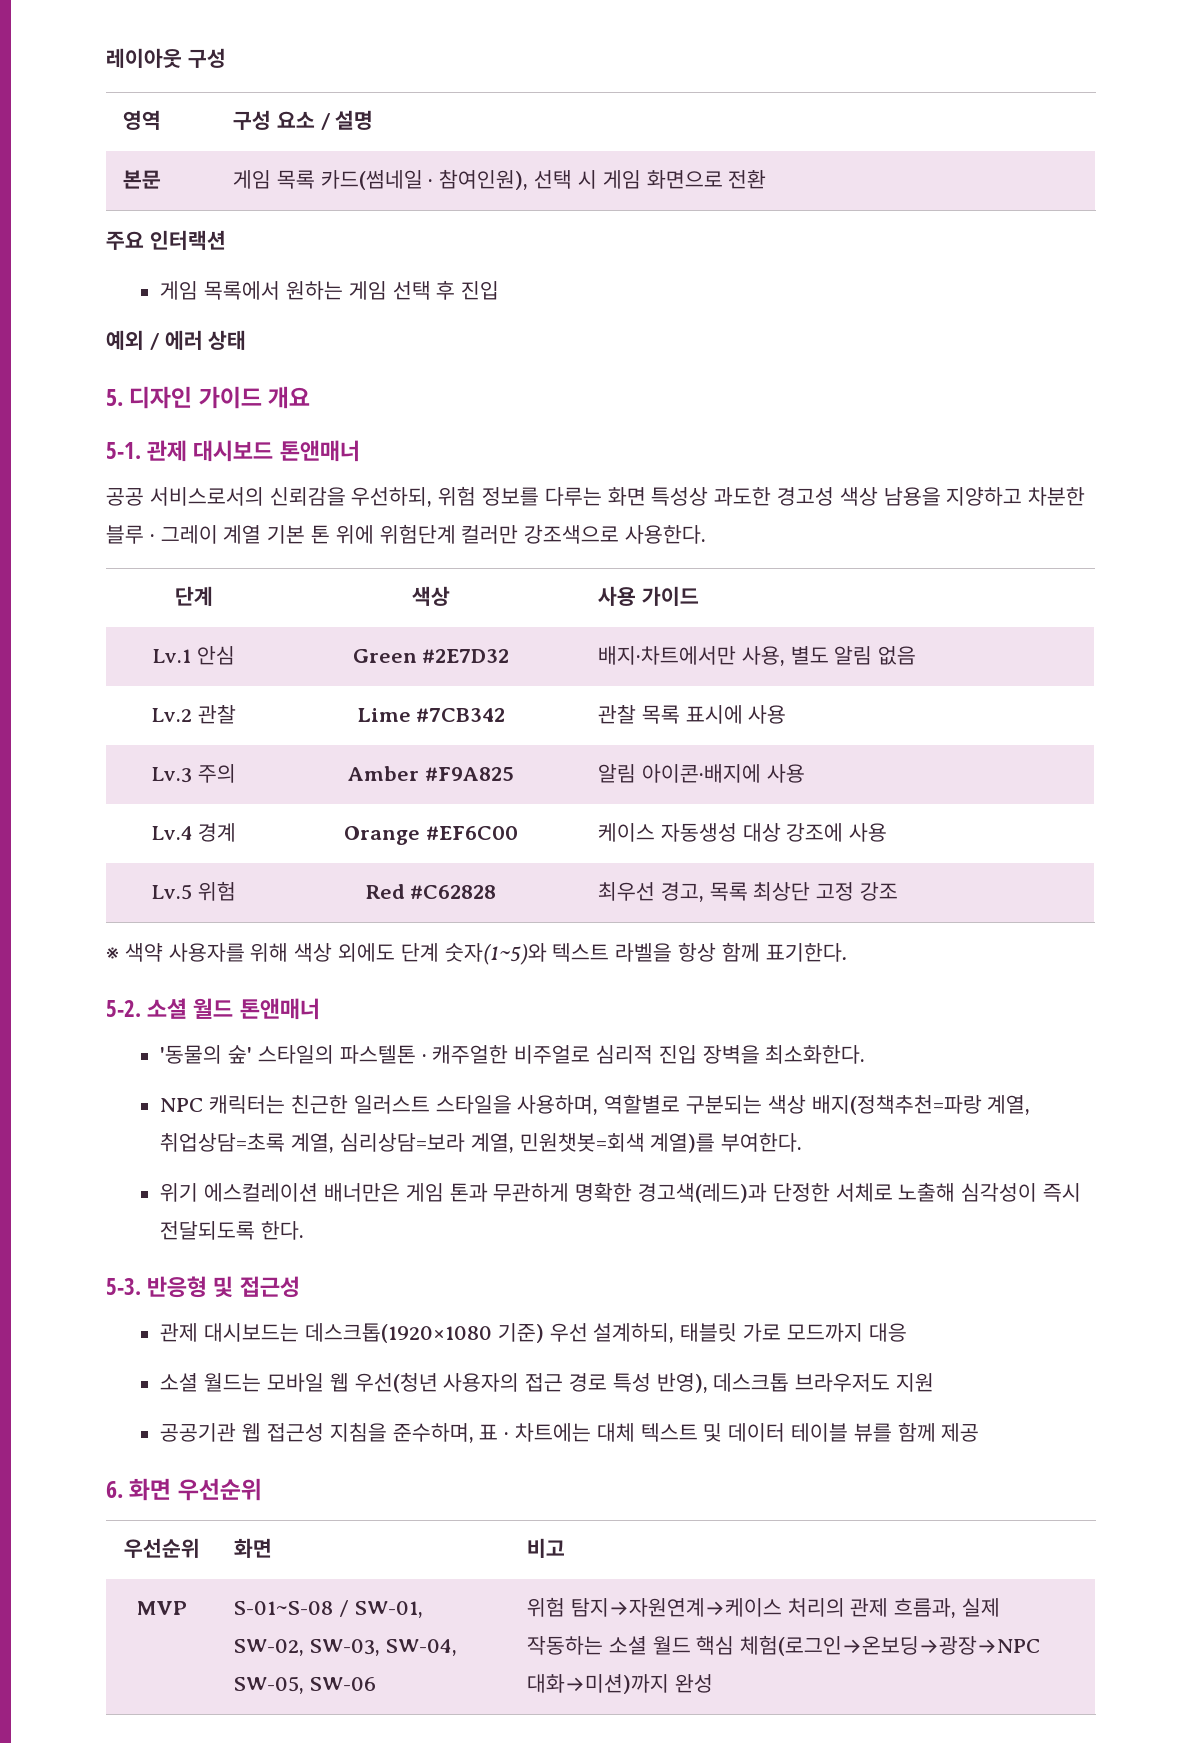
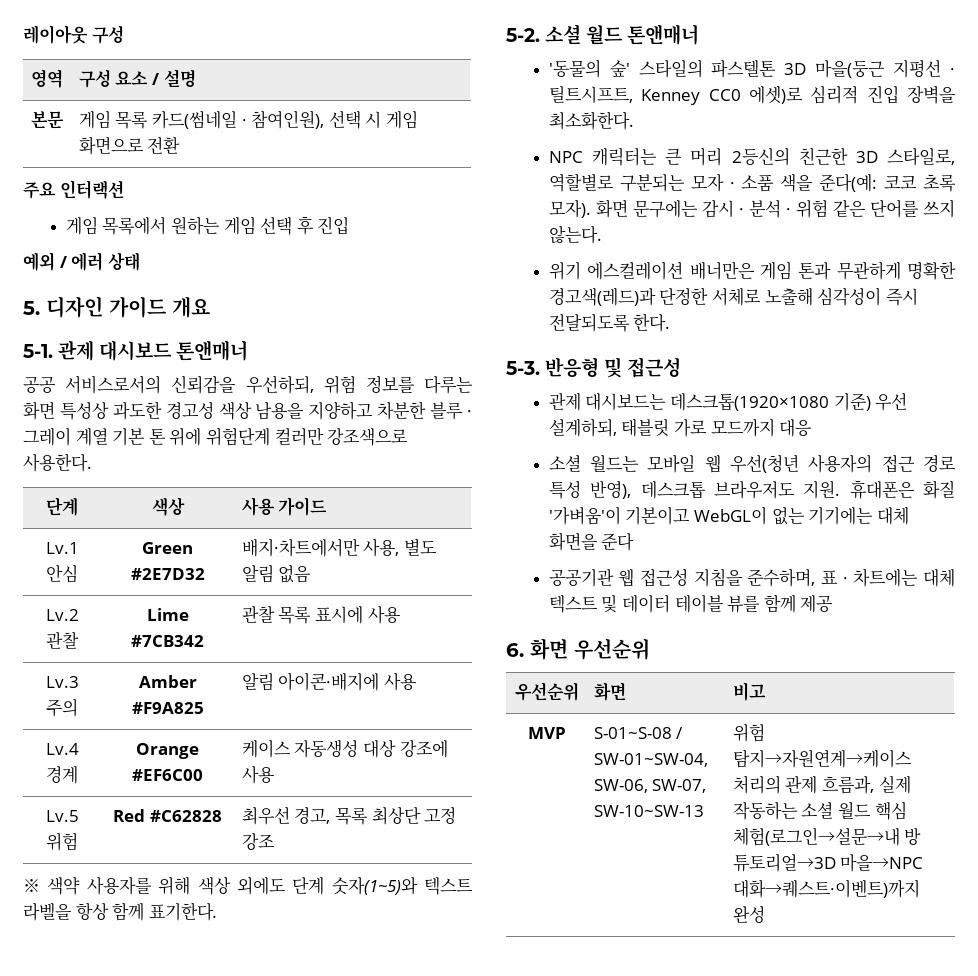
- '동물의 숲' 스타일의 파스텔톤 · 캐주얼한 비주얼로 심리적 진입 장벽을 최소화한다.
+ '동물의 숲' 스타일의 파스텔톤 3D 마을(둥근 지평선 · 틸트시프트, Kenney CC0 에셋)로 심리적 진입 장벽을 최소화한다.
- NPC 캐릭터는 친근한 일러스트 스타일을 사용하며, 역할별로 구분되는 색상 배지(정책추천=파랑 계열, 취업상담=초록 계열, 심리상담=보라 계열, 민원챗봇=회색 계열)를 부여한다.
+ NPC 캐릭터는 큰 머리 2등신의 친근한 3D 스타일로, 역할별로 구분되는 모자 · 소품 색을 준다(예: 코코 초록 모자). 화면 문구에는 감시 · 분석 · 위험 같은 단어를 쓰지 않는다.
- 소셜 월드는 모바일 웹 우선(청년 사용자의 접근 경로 특성 반영), 데스크톱 브라우저도 지원
+ 소셜 월드는 모바일 웹 우선(청년 사용자의 접근 경로 특성 반영), 데스크톱 브라우저도 지원. 휴대폰은 화질 '가벼움'이 기본이고 WebGL이 없는 기기에는 대체 화면을 준다
- MVP | S-01~S-08 / SW-01, SW-02, SW-03, SW-04, SW-05, SW-06 | 위험 탐지→자원연계→케이스 처리의 관제 흐름과, 실제 작동하는 소셜 월드 핵심 체험(로그인→온보딩→광장→NPC 대화→미션)까지 완성
+ MVP | S-01~S-08 / SW-01~SW-04, SW-06, SW-07, SW-10~SW-13 | 위험 탐지→자원연계→케이스 처리의 관제 흐름과, 실제 작동하는 소셜 월드 핵심 체험(로그인→설문→내 방 튜토리얼→3D 마을→NPC 대화→퀘스트·이벤트)까지 완성

